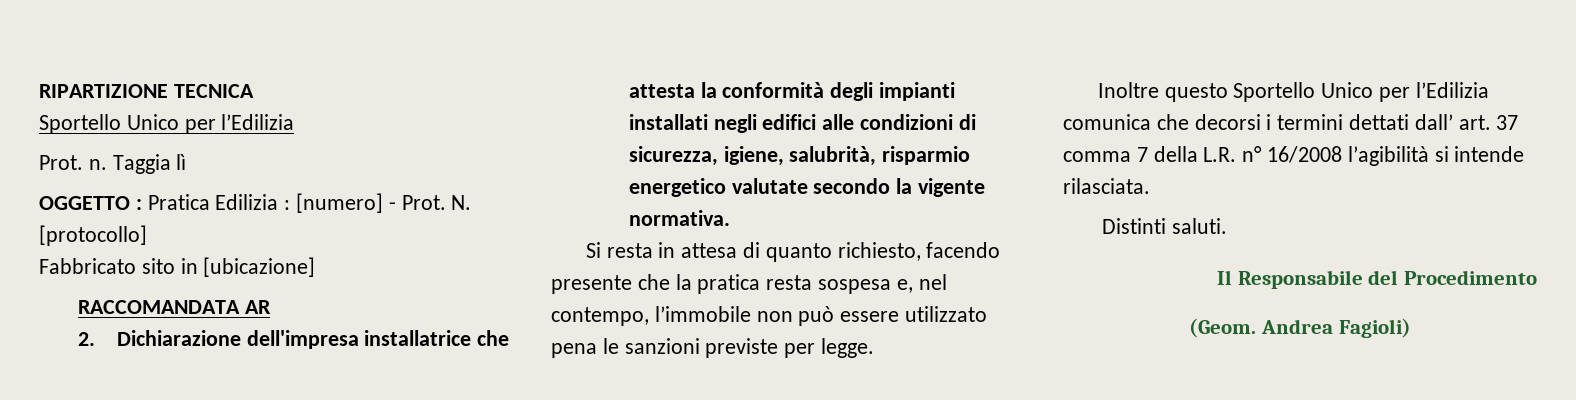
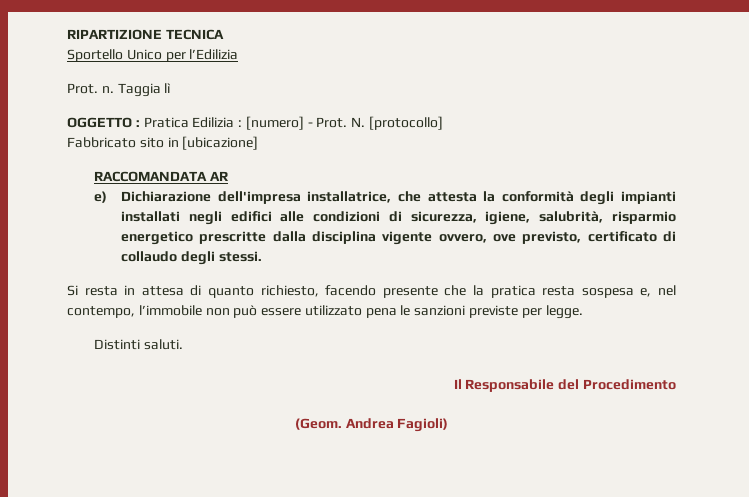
- 2. Dichiarazione dell'impresa installatrice che attesta la conformità degli impianti installati negli edifici alle condizioni di sicurezza, igiene, salubrità, risparmio energetico valutate secondo la vigente normativa.
+ e) Dichiarazione dell'impresa installatrice, che attesta la conformità degli impianti installati negli edifici alle condizioni di sicurezza, igiene, salubrità, risparmio energetico prescritte dalla disciplina vigente ovvero, ove previsto, certificato di collaudo degli stessi.
- Inoltre questo Sportello Unico per l’Edilizia comunica che decorsi i termini dettati dall’ art. 37 comma 7 della L.R. n° 16/2008 l’agibilità si intende rilasciata.

